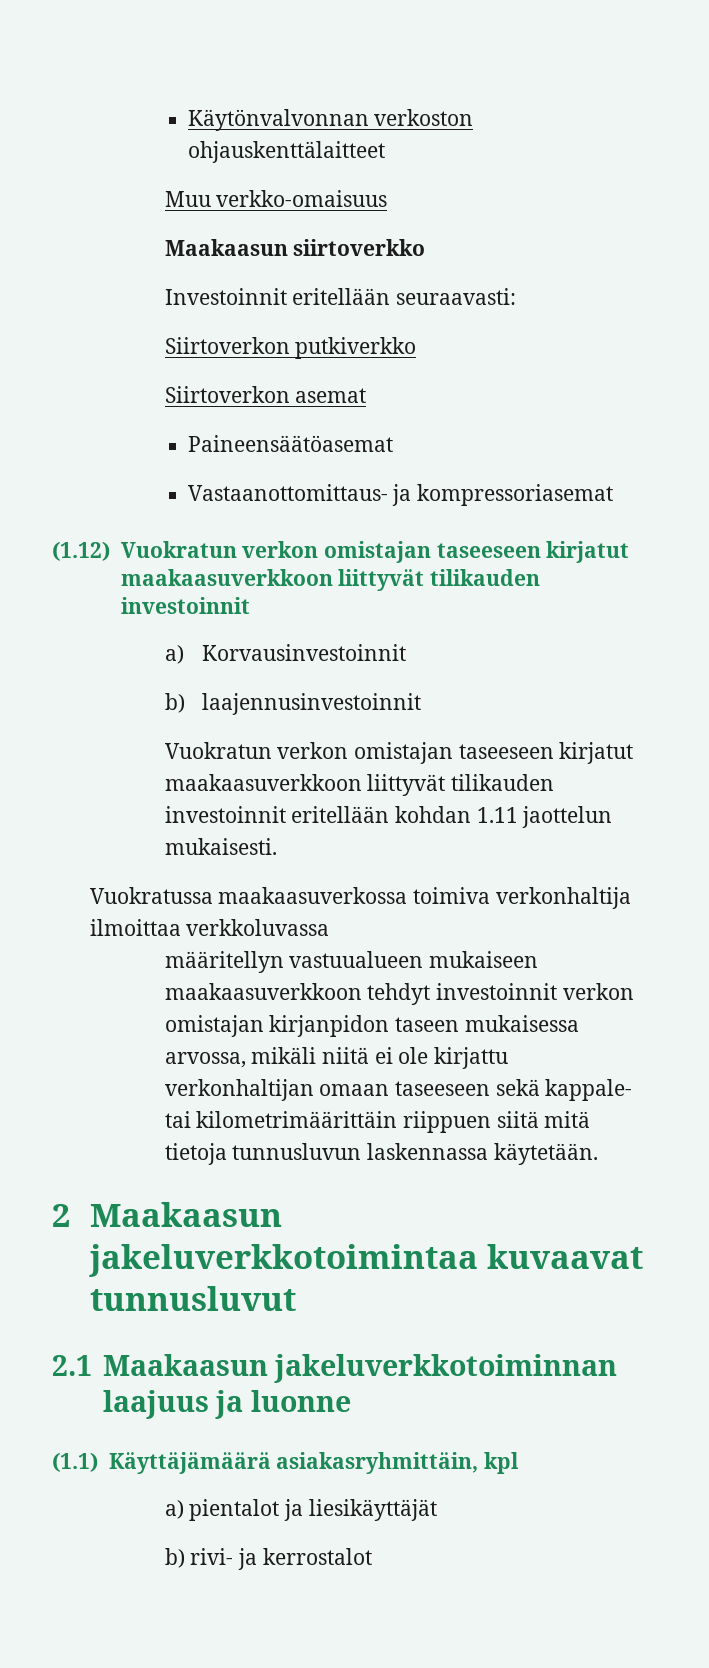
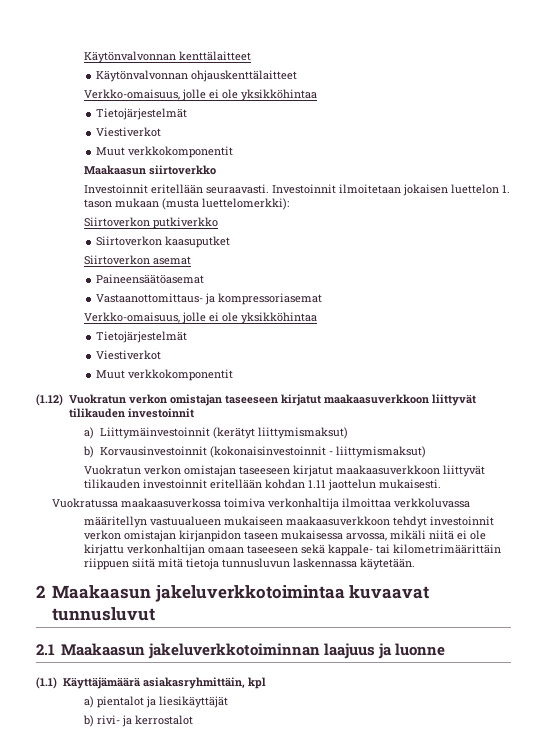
- Käytönvalvonnan verkoston ohjauskenttälaitteet
- Muu verkko-omaisuus
+ Käytönvalvonnan kenttälaitteet
+ Käytönvalvonnan ohjauskenttälaitteet
+ Verkko-omaisuus, jolle ei ole yksikköhintaa
+ Tietojärjestelmät
+ Viestiverkot
+ Muut verkkokomponentit
  Maakaasun siirtoverkko
- Investoinnit eritellään seuraavasti:
+ Investoinnit eritellään seuraavasti. Investoinnit ilmoitetaan jokaisen luettelon 1. tason mukaan (musta luettelomerkki):
+ Siirtoverkon kaasuputket
  Vastaanottomittaus- ja kompressoriasemat
+ Verkko-omaisuus, jolle ei ole yksikköhintaa
+ Tietojärjestelmät
+ Viestiverkot
+ Muut verkkokomponentit
- a) Korvausinvestoinnit
- b) laajennusinvestoinnit
+ a) Liittymäinvestoinnit (kerätyt liittymismaksut)
+ b) Korvausinvestoinnit (kokonaisinvestoinnit - liittymismaksut)

